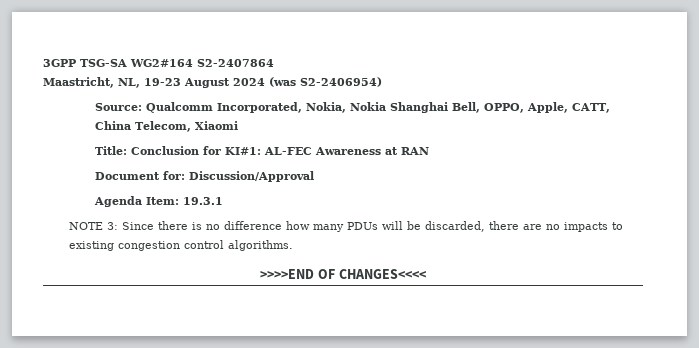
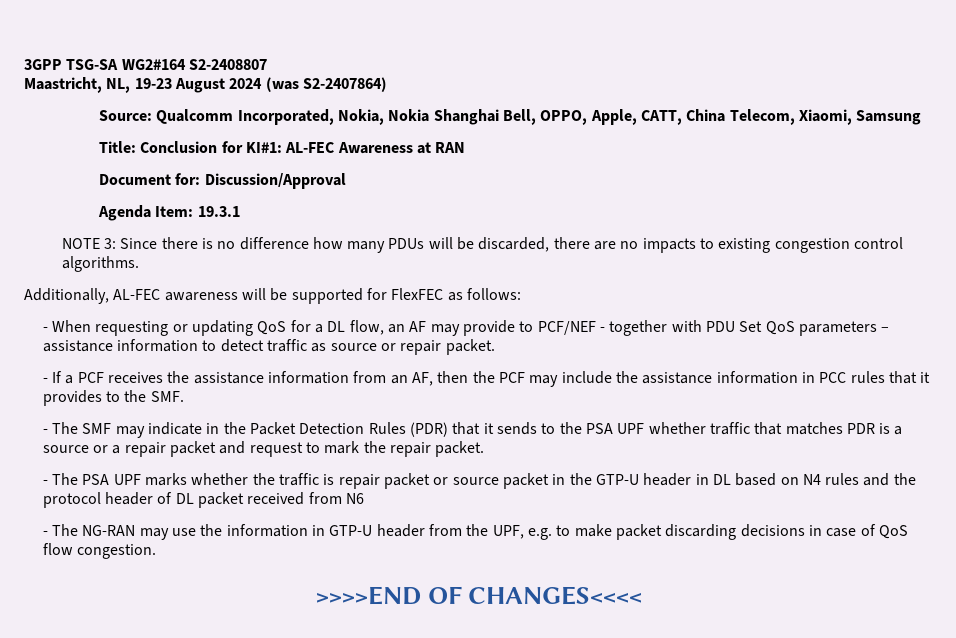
- 3GPP TSG-SA WG2#164 S2-2407864
+ 3GPP TSG-SA WG2#164 S2-2408807
- Maastricht, NL, 19-23 August 2024 (was S2-2406954)
+ Maastricht, NL, 19-23 August 2024 (was S2-2407864)
- Source: Qualcomm Incorporated, Nokia, Nokia Shanghai Bell, OPPO, Apple, CATT, China Telecom, Xiaomi
+ Source: Qualcomm Incorporated, Nokia, Nokia Shanghai Bell, OPPO, Apple, CATT, China Telecom, Xiaomi, Samsung
+ Additionally, AL-FEC awareness will be supported for FlexFEC as follows:
+ - When requesting or updating QoS for a DL flow, an AF may provide to PCF/NEF - together with PDU Set QoS parameters – assistance information to detect traffic as source or repair packet.
+ - If a PCF receives the assistance information from an AF, then the PCF may include the assistance information in PCC rules that it provides to the SMF.
+ - The SMF may indicate in the Packet Detection Rules (PDR) that it sends to the PSA UPF whether traffic that matches PDR is a source or a repair packet and request to mark the repair packet.
+ - The PSA UPF marks whether the traffic is repair packet or source packet in the GTP-U header in DL based on N4 rules and the protocol header of DL packet received from N6
+ - The NG-RAN may use the information in GTP-U header from the UPF, e.g. to make packet discarding decisions in case of QoS flow congestion.

